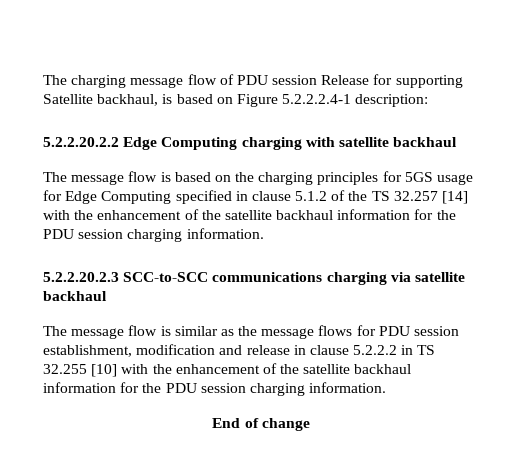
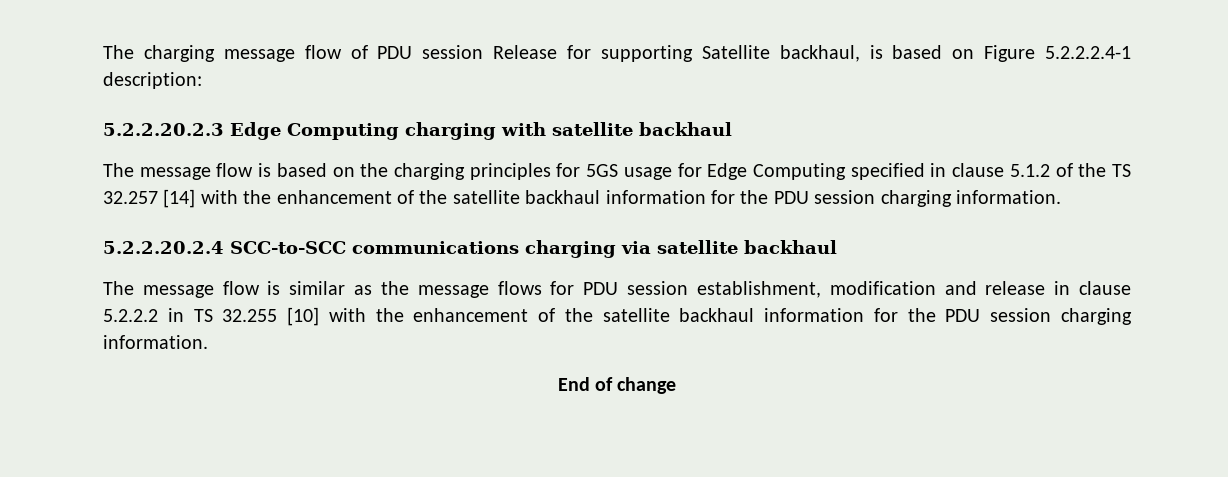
- 5.2.2.20.2.2 Edge Computing charging with satellite backhaul
+ 5.2.2.20.2.3 Edge Computing charging with satellite backhaul
- 5.2.2.20.2.3 SCC-to-SCC communications charging via satellite backhaul
+ 5.2.2.20.2.4 SCC-to-SCC communications charging via satellite backhaul

